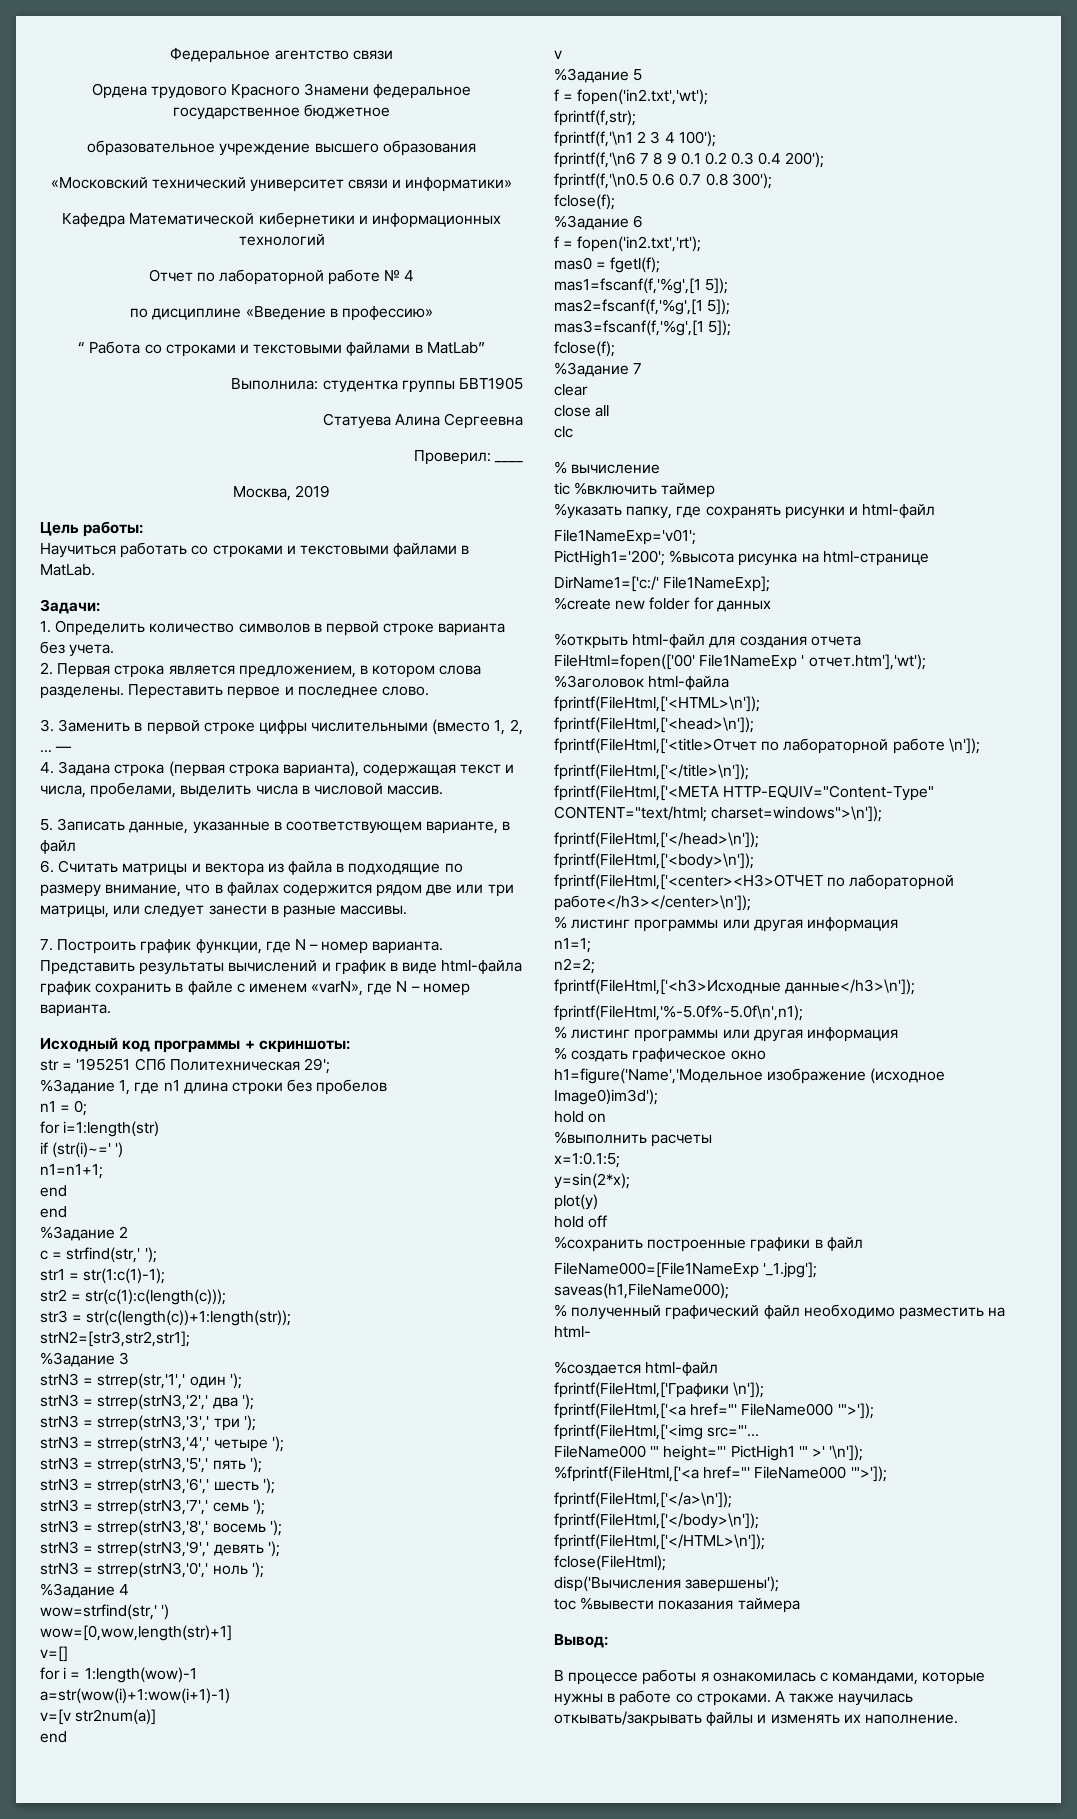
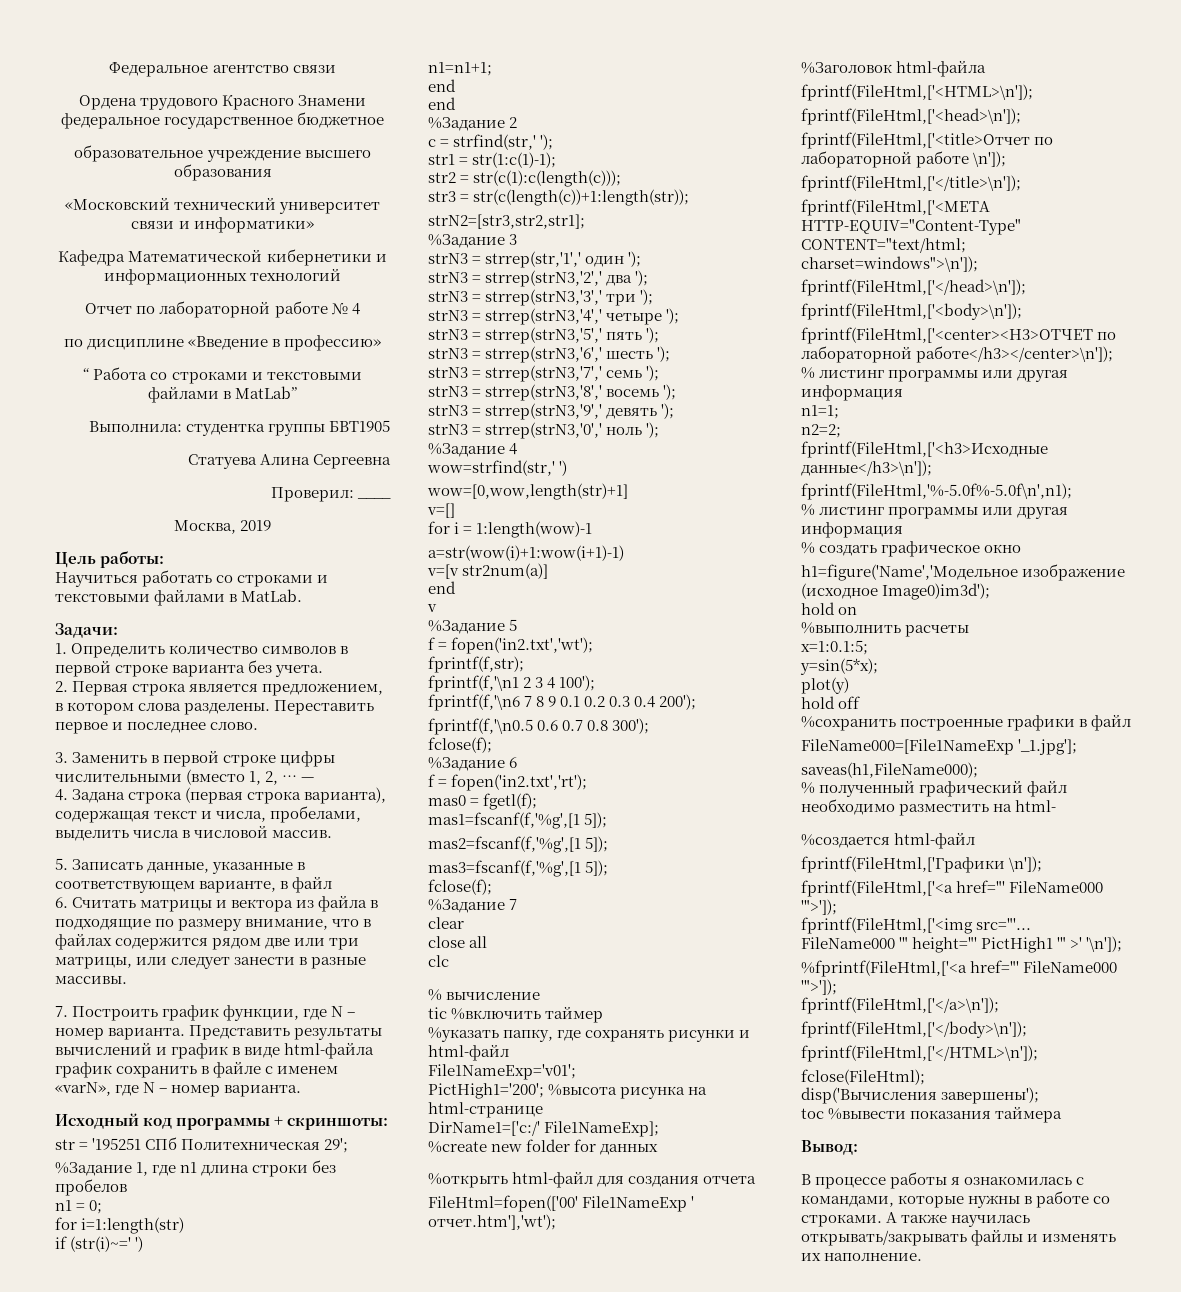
- y=sin(2*x);
+ y=sin(5*x);
- А также научилась откывать/закрывать файлы и изменять их наполнение.
+ А также научилась открывать/закрывать файлы и изменять их наполнение.

